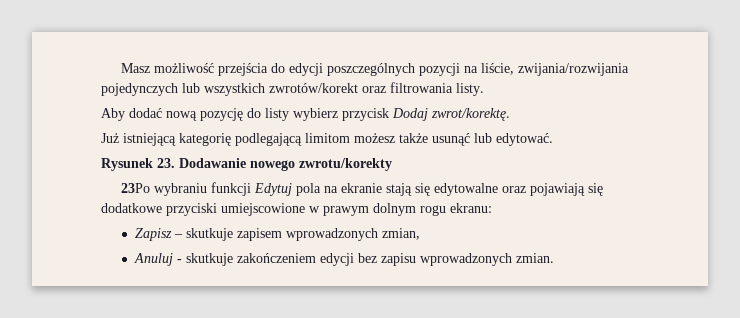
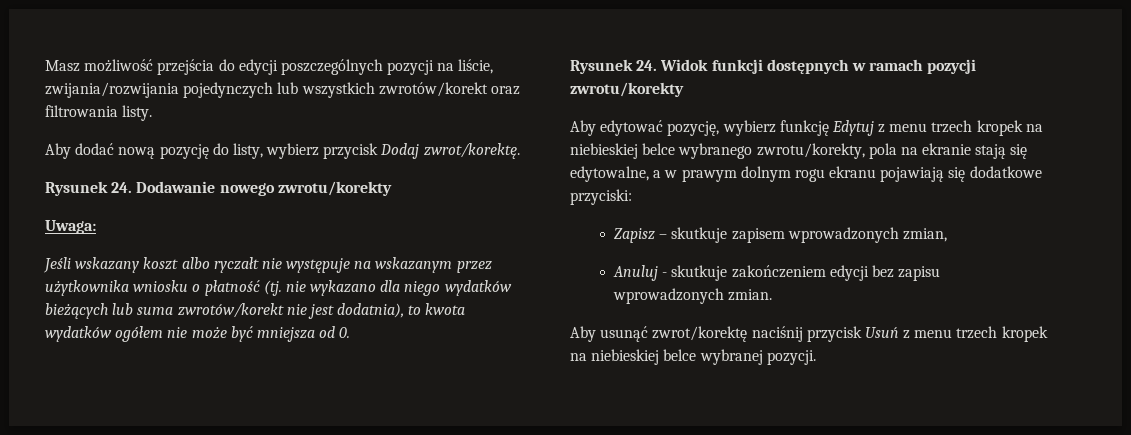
- Aby dodać nową pozycję do listy wybierz przycisk Dodaj zwrot/korektę.
+ Aby dodać nową pozycję do listy, wybierz przycisk Dodaj zwrot/korektę.
- Już istniejącą kategorię podlegającą limitom możesz także usunąć lub edytować.
- Rysunek 23. Dodawanie nowego zwrotu/korekty
+ Rysunek 24. Dodawanie nowego zwrotu/korekty
- 23Po wybraniu funkcji Edytuj pola na ekranie stają się edytowalne oraz pojawiają się dodatkowe przyciski umiejscowione w prawym dolnym rogu ekranu:
+ Uwaga:
+ Jeśli wskazany koszt albo ryczałt nie występuje na wskazanym przez użytkownika wniosku o płatność (tj. nie wykazano dla niego wydatków bieżących lub suma zwrotów/korekt nie jest dodatnia), to kwota wydatków ogółem nie może być mniejsza od 0.
+ Rysunek 24. Widok funkcji dostępnych w ramach pozycji zwrotu/korekty
+ Aby edytować pozycję, wybierz funkcję Edytuj z menu trzech kropek na niebieskiej belce wybranego zwrotu/korekty, pola na ekranie stają się edytowalne, a w prawym dolnym rogu ekranu pojawiają się dodatkowe przyciski:
+ Aby usunąć zwrot/korektę naciśnij przycisk Usuń z menu trzech kropek na niebieskiej belce wybranej pozycji.

